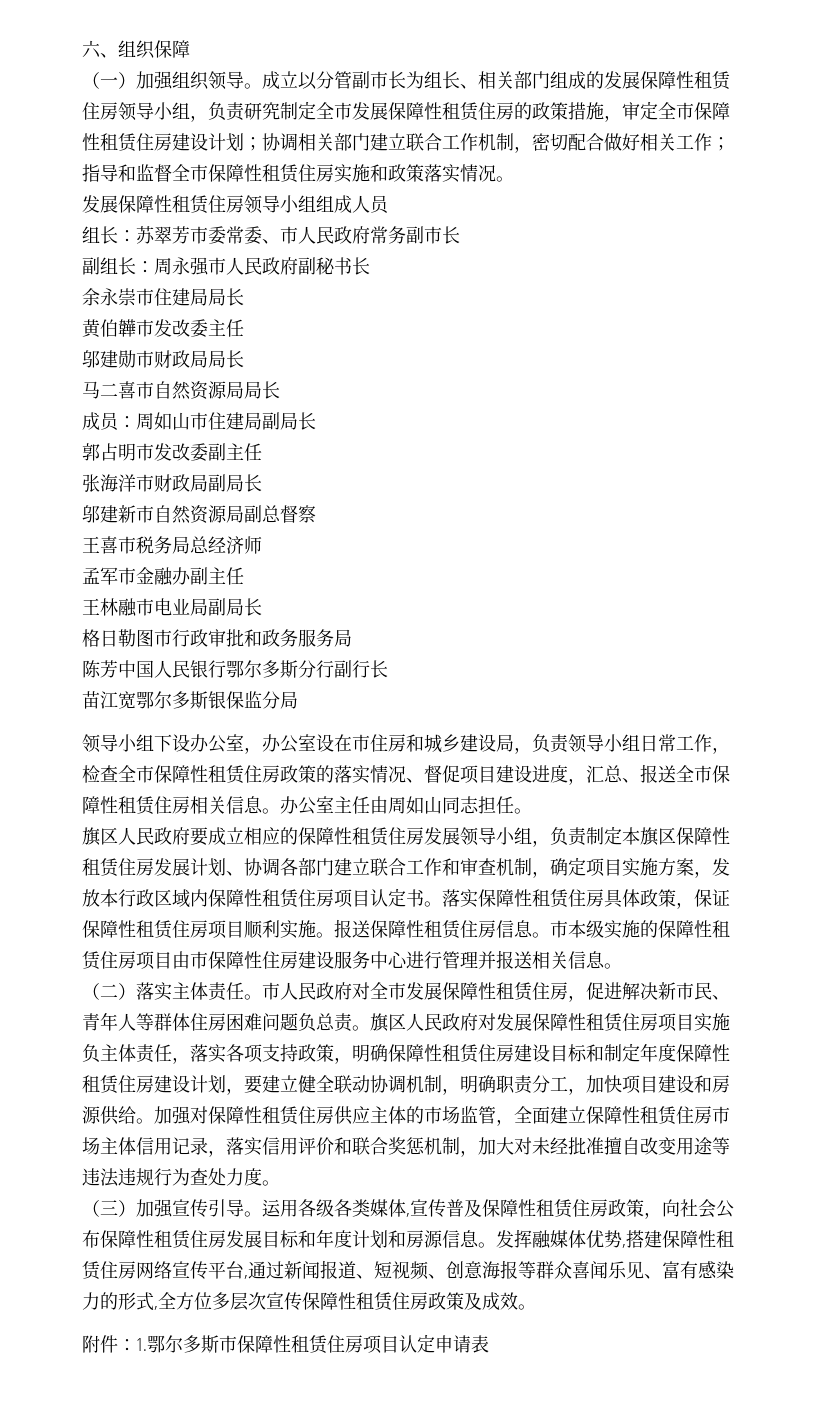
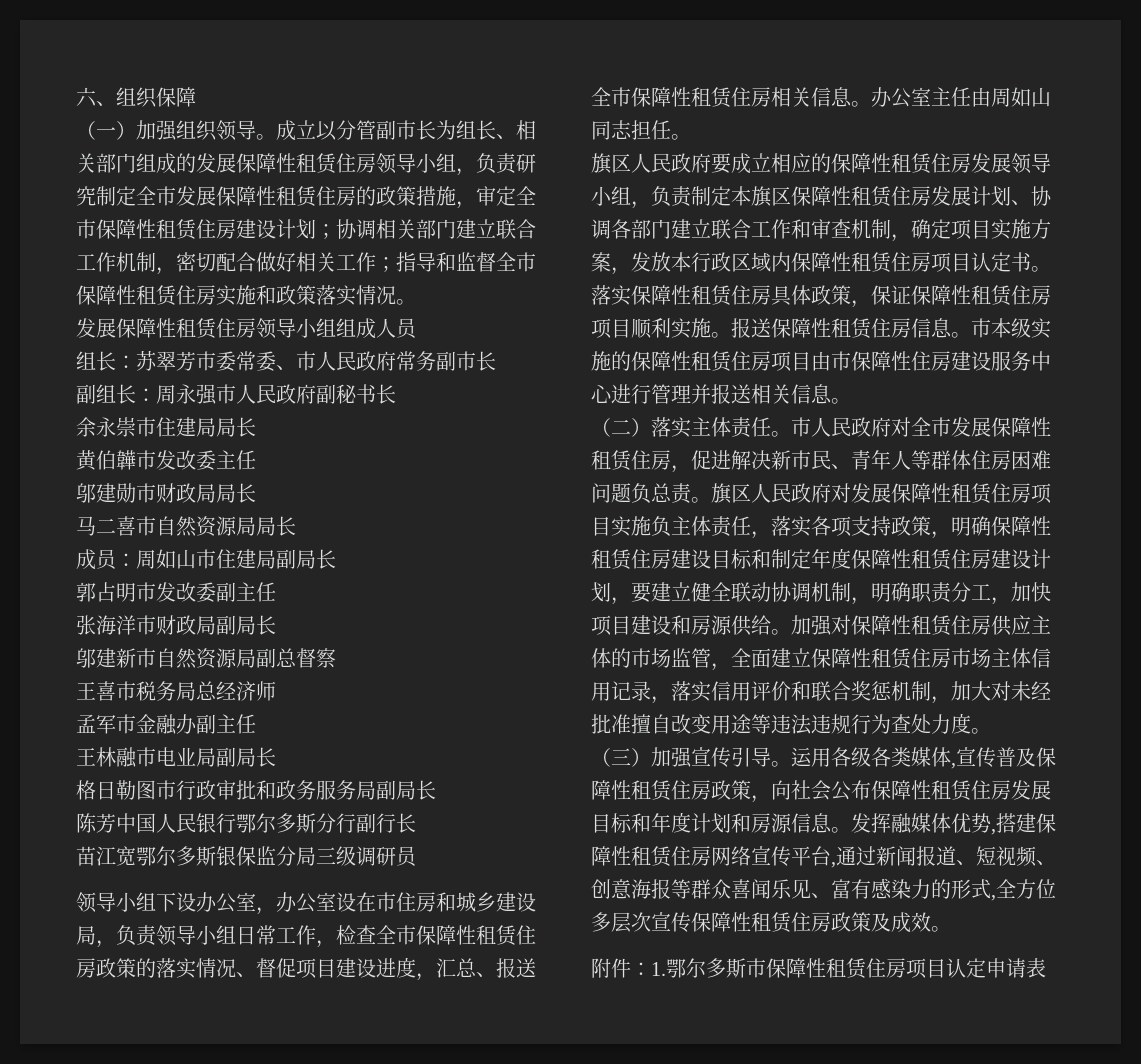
- 格日勒图市行政审批和政务服务局
+ 格日勒图市行政审批和政务服务局副局长
- 苗江宽鄂尔多斯银保监分局
+ 苗江宽鄂尔多斯银保监分局三级调研员

